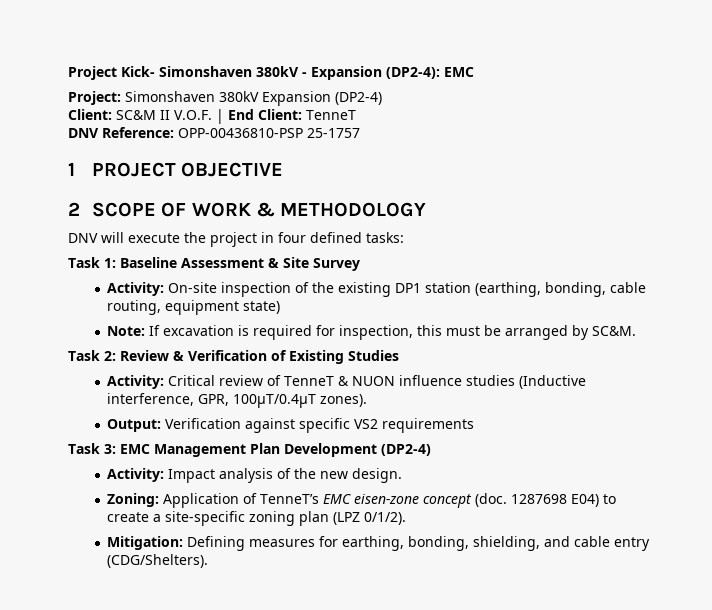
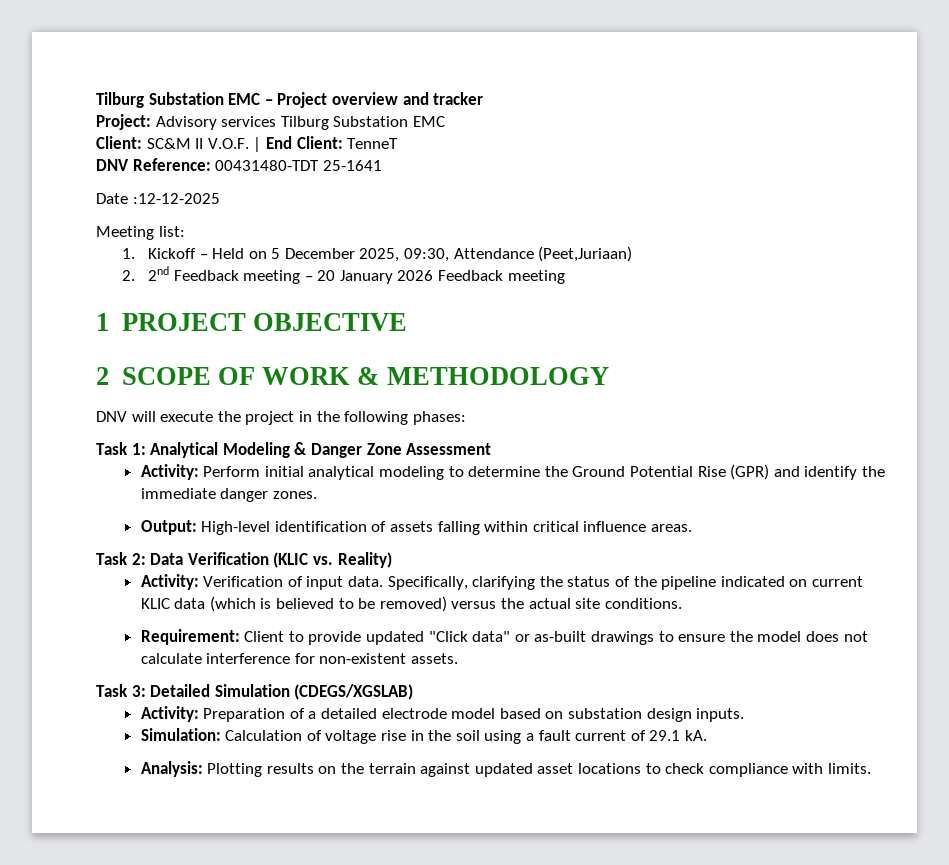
- Project Kick- Simonshaven 380kV - Expansion (DP2-4): EMC
- Project: Simonshaven 380kV Expansion (DP2-4)
+ Tilburg Substation EMC – Project overview and tracker
+ Project: Advisory services Tilburg Substation EMC
- DNV Reference: OPP-00436810-PSP 25-1757
+ DNV Reference: 00431480-TDT 25-1641
+ Date :12-12-2025
+ Meeting list:
+ 1. Kickoff – Held on 5 December 2025, 09:30, Attendance (Peet,Juriaan)
+ 2. 2nd Feedback meeting – 20 January 2026 Feedback meeting
- DNV will execute the project in four defined tasks:
+ DNV will execute the project in the following phases:
- Task 1: Baseline Assessment & Site Survey
- Activity: On-site inspection of the existing DP1 station (earthing, bonding, cable routing, equipment state)
- Note: If excavation is required for inspection, this must be arranged by SC&M.
- Task 2: Review & Verification of Existing Studies
- Activity: Critical review of TenneT & NUON influence studies (Inductive interference, GPR, 100µT/0.4µT zones).
- Output: Verification against specific VS2 requirements
- Task 3: EMC Management Plan Development (DP2-4)
- Activity: Impact analysis of the new design.
- Zoning: Application of TenneT’s EMC eisen-zone concept (doc. 1287698 E04) to create a site-specific zoning plan (LPZ 0/1/2).
- Mitigation: Defining measures for earthing, bonding, shielding, and cable entry (CDG/Shelters).
+ Task 1: Analytical Modeling & Danger Zone Assessment
+ Activity: Perform initial analytical modeling to determine the Ground Potential Rise (GPR) and identify the immediate danger zones.
+ Output: High-level identification of assets falling within critical influence areas.
+ Task 2: Data Verification (KLIC vs. Reality)
+ Activity: Verification of input data. Specifically, clarifying the status of the pipeline indicated on current KLIC data (which is believed to be removed) versus the actual site conditions.
+ Requirement: Client to provide updated "Click data" or as-built drawings to ensure the model does not calculate interference for non-existent assets.
+ Task 3: Detailed Simulation (CDEGS/XGSLAB)
+ Activity: Preparation of a detailed electrode model based on substation design inputs.
+ Simulation: Calculation of voltage rise in the soil using a fault current of 29.1 kA.
+ Analysis: Plotting results on the terrain against updated asset locations to check compliance with limits.

